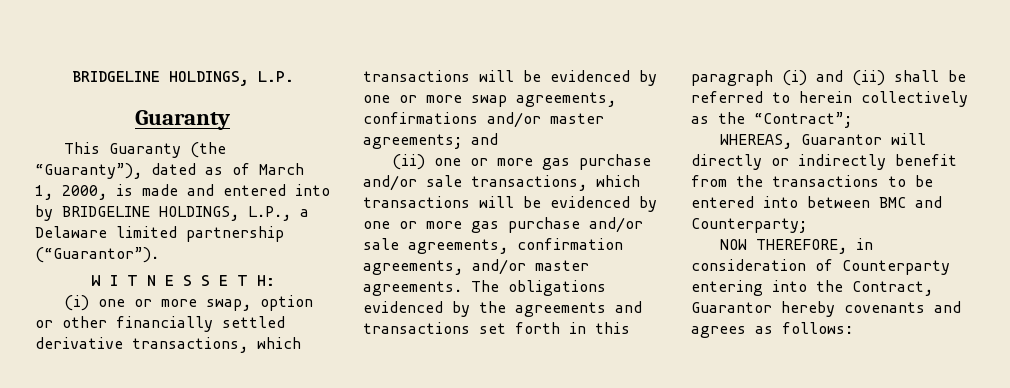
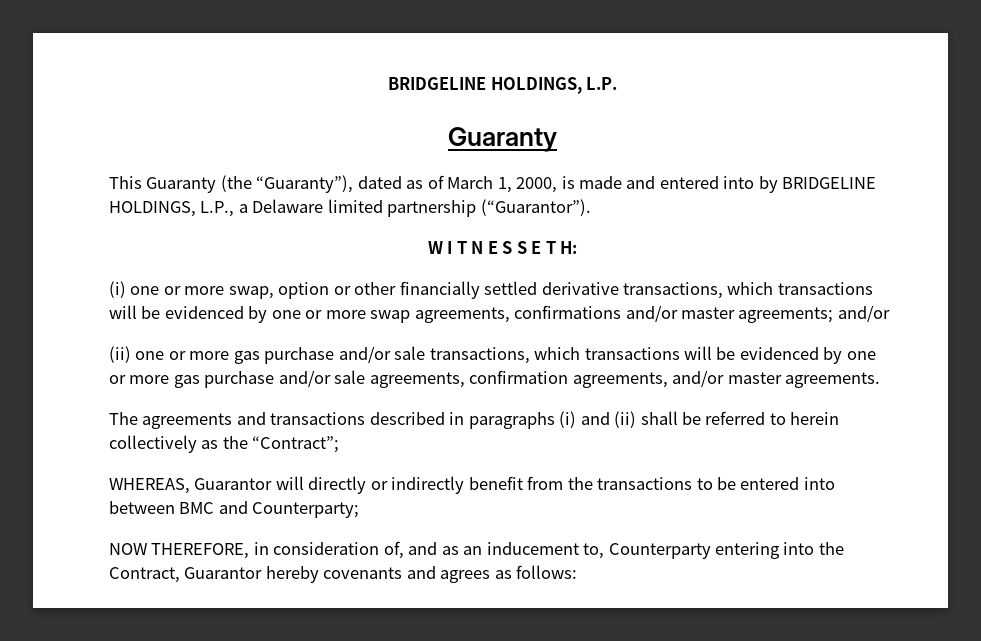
- (i) one or more swap, option or other financially settled derivative transactions, which transactions will be evidenced by one or more swap agreements, confirmations and/or master agreements; and
+ (i) one or more swap, option or other financially settled derivative transactions, which transactions will be evidenced by one or more swap agreements, confirmations and/or master agreements; and/or
- (ii) one or more gas purchase and/or sale transactions, which transactions will be evidenced by one or more gas purchase and/or sale agreements, confirmation agreements, and/or master agreements. The obligations evidenced by the agreements and transactions set forth in this paragraph (i) and (ii) shall be referred to herein collectively as the “Contract”;
+ (ii) one or more gas purchase and/or sale transactions, which transactions will be evidenced by one or more gas purchase and/or sale agreements, confirmation agreements, and/or master agreements.
+ The agreements and transactions described in paragraphs (i) and (ii) shall be referred to herein collectively as the “Contract”;
- NOW THEREFORE, in consideration of Counterparty entering into the Contract, Guarantor hereby covenants and agrees as follows:
+ NOW THEREFORE, in consideration of, and as an inducement to, Counterparty entering into the Contract, Guarantor hereby covenants and agrees as follows:

